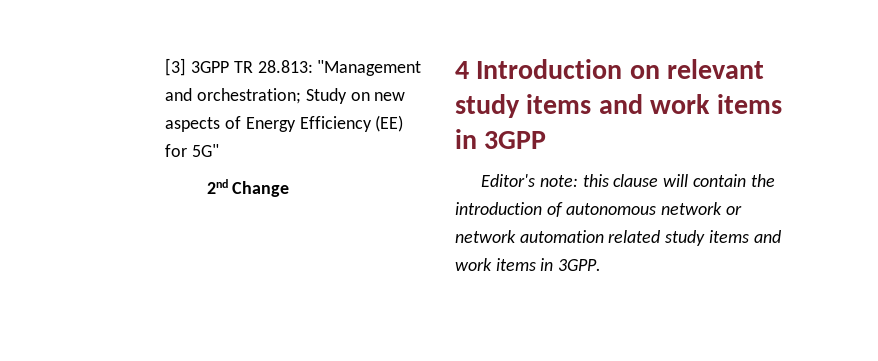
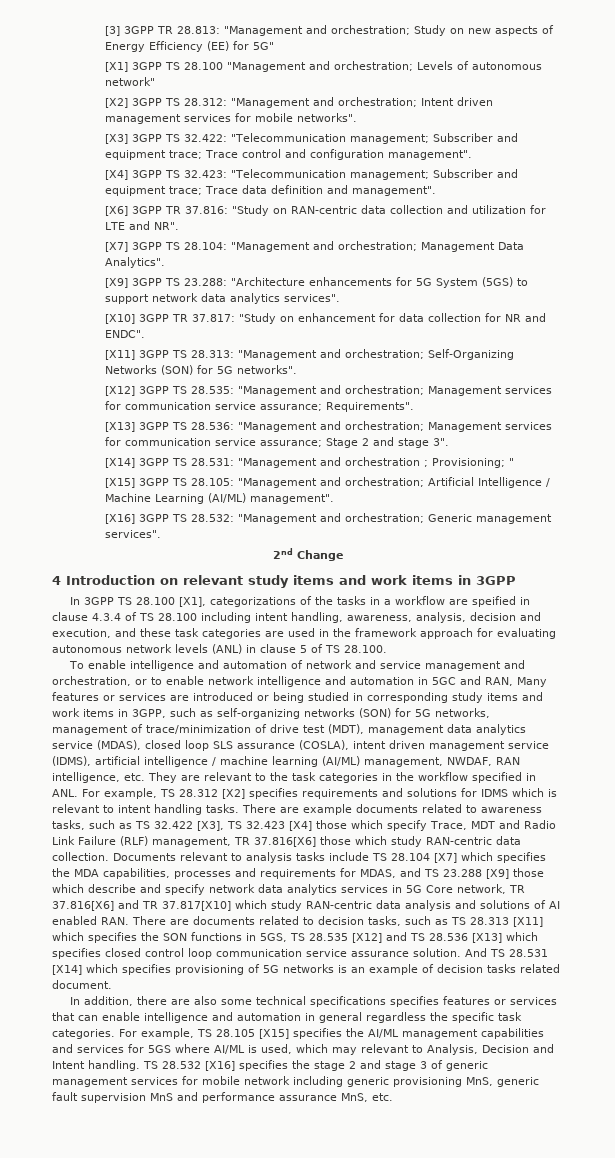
+ [X1] 3GPP TS 28.100 "Management and orchestration; Levels of autonomous network"
+ [X2] 3GPP TS 28.312: "Management and orchestration; Intent driven management services for mobile networks".
+ [X3] 3GPP TS 32.422: "Telecommunication management; Subscriber and equipment trace; Trace control and configuration management".
+ [X4] 3GPP TS 32.423: "Telecommunication management; Subscriber and equipment trace; Trace data definition and management".
+ [X6] 3GPP TR 37.816: "Study on RAN-centric data collection and utilization for LTE and NR".
+ [X7] 3GPP TS 28.104: "Management and orchestration; Management Data Analytics".
+ [X9] 3GPP TS 23.288: "Architecture enhancements for 5G System (5GS) to support network data analytics services".
+ [X10] 3GPP TR 37.817: "Study on enhancement for data collection for NR and ENDC".
+ [X11] 3GPP TS 28.313: "Management and orchestration; Self-Organizing Networks (SON) for 5G networks".
+ [X12] 3GPP TS 28.535: "Management and orchestration; Management services for communication service assurance; Requirements".
+ [X13] 3GPP TS 28.536: "Management and orchestration; Management services for communication service assurance; Stage 2 and stage 3".
+ [X14] 3GPP TS 28.531: "Management and orchestration ; Provisioning; "
+ [X15] 3GPP TS 28.105: "Management and orchestration; Artificial Intelligence / Machine Learning (AI/ML) management".
+ [X16] 3GPP TS 28.532: "Management and orchestration; Generic management services".
- Editor's note: this clause will contain the introduction of autonomous network or network automation related study items and work items in 3GPP.
+ In 3GPP TS 28.100 [X1], categorizations of the tasks in a workflow are speified in clause 4.3.4 of TS 28.100 including intent handling, awareness, analysis, decision and execution, and these task categories are used in the framework approach for evaluating autonomous network levels (ANL) in clause 5 of TS 28.100.
+ To enable intelligence and automation of network and service management and orchestration, or to enable network intelligence and automation in 5GC and RAN, Many features or services are introduced or being studied in corresponding study items and work items in 3GPP, such as self-organizing networks (SON) for 5G networks, management of trace/minimization of drive test (MDT), management data analytics service (MDAS), closed loop SLS assurance (COSLA), intent driven management service (IDMS), artificial intelligence / machine learning (AI/ML) management, NWDAF, RAN intelligence, etc. They are relevant to the task categories in the workflow specified in ANL. For example, TS 28.312 [X2] specifies requirements and solutions for IDMS which is relevant to intent handling tasks. There are example documents related to awareness tasks, such as TS 32.422 [X3], TS 32.423 [X4] those which specify Trace, MDT and Radio Link Failure (RLF) management, TR 37.816[X6] those which study RAN-centric data collection. Documents relevant to analysis tasks include TS 28.104 [X7] which specifies the MDA capabilities, processes and requirements for MDAS, and TS 23.288 [X9] those which describe and specify network data analytics services in 5G Core network, TR 37.816[X6] and TR 37.817[X10] which study RAN-centric data analysis and solutions of AI enabled RAN. There are documents related to decision tasks, such as TS 28.313 [X11] which specifies the SON functions in 5GS, TS 28.535 [X12] and TS 28.536 [X13] which specifies closed control loop communication service assurance solution. And TS 28.531 [X14] which specifies provisioning of 5G networks is an example of decision tasks related document.
+ In addition, there are also some technical specifications specifies features or services that can enable intelligence and automation in general regardless the specific task categories. For example, TS 28.105 [X15] specifies the AI/ML management capabilities and services for 5GS where AI/ML is used, which may relevant to Analysis, Decision and Intent handling. TS 28.532 [X16] specifies the stage 2 and stage 3 of generic management services for mobile network including generic provisioning MnS, generic fault supervision MnS and performance assurance MnS, etc.

